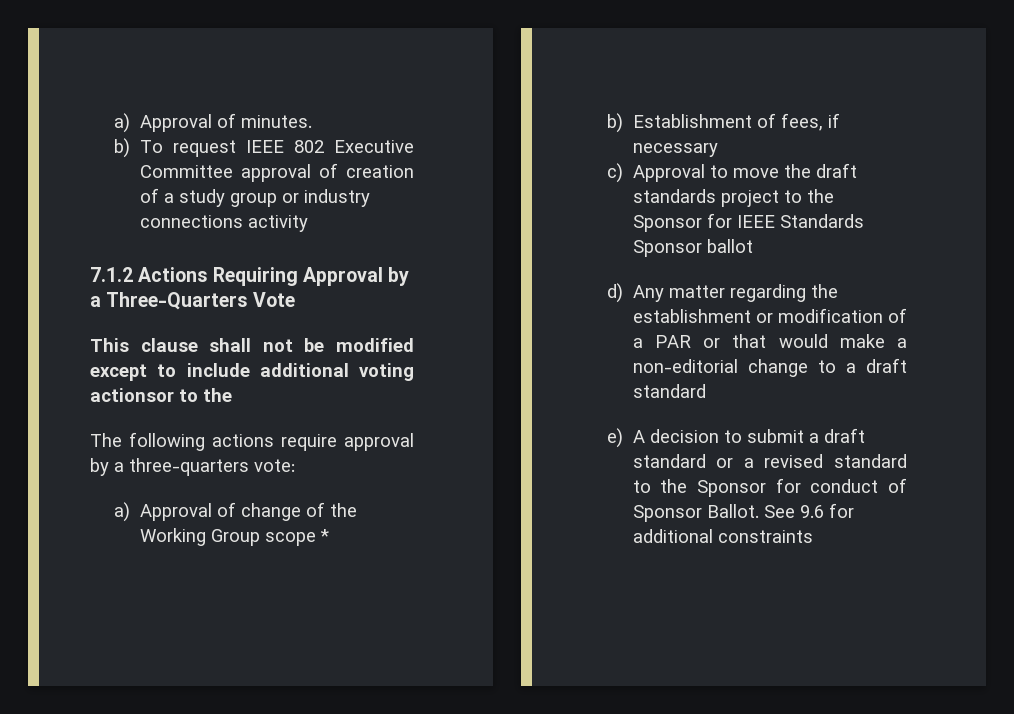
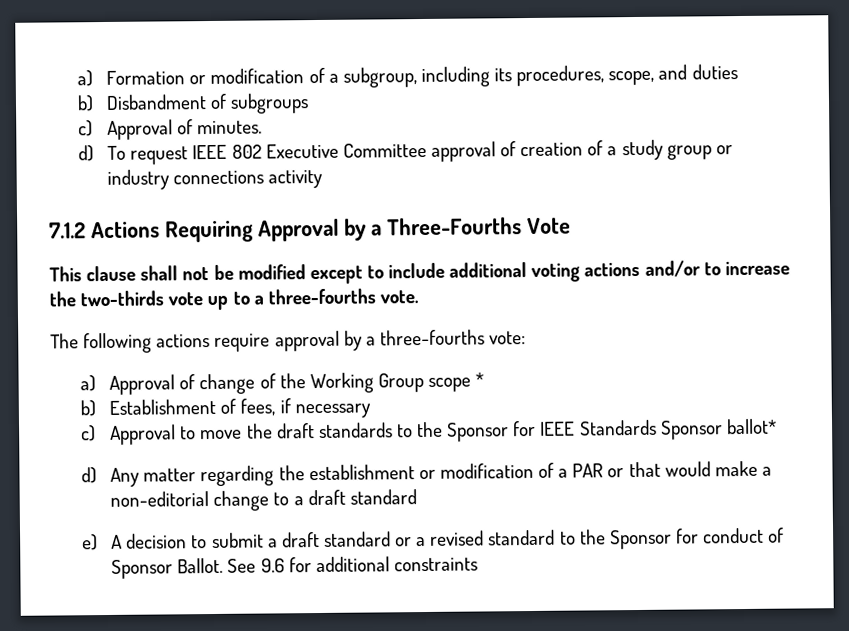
- a) Approval of minutes.
+ a) Formation or modification of a subgroup, including its procedures, scope, and duties
+ b) Disbandment of subgroups
+ c) Approval of minutes.
- b) To request IEEE 802 Executive Committee approval of creation of a study group or industry connections activity
+ d) To request IEEE 802 Executive Committee approval of creation of a study group or industry connections activity
- 7.1.2 Actions Requiring Approval by a Three-Quarters Vote
+ 7.1.2 Actions Requiring Approval by a Three-Fourths Vote
- This clause shall not be modified except to include additional voting actionsor to the
+ This clause shall not be modified except to include additional voting actions and/or to increase the two-thirds vote up to a three-fourths vote.
- The following actions require approval by a three-quarters vote:
+ The following actions require approval by a three-fourths vote:
- c) Approval to move the draft standards project to the Sponsor for IEEE Standards Sponsor ballot
+ c) Approval to move the draft standards to the Sponsor for IEEE Standards Sponsor ballot*

